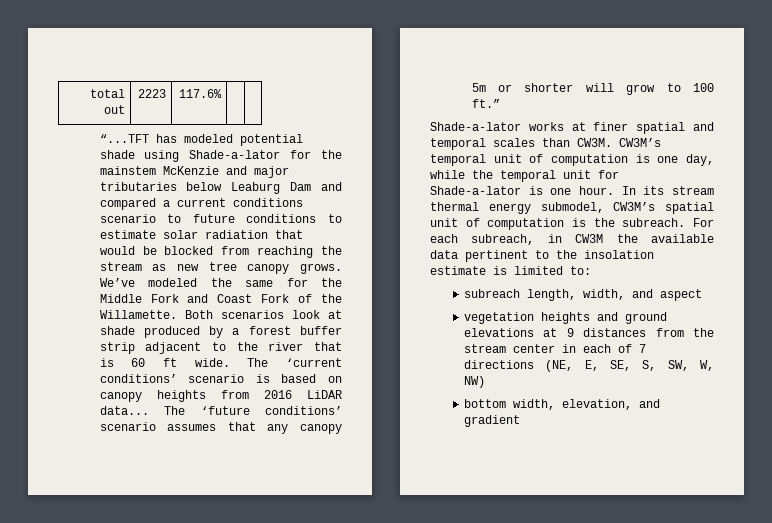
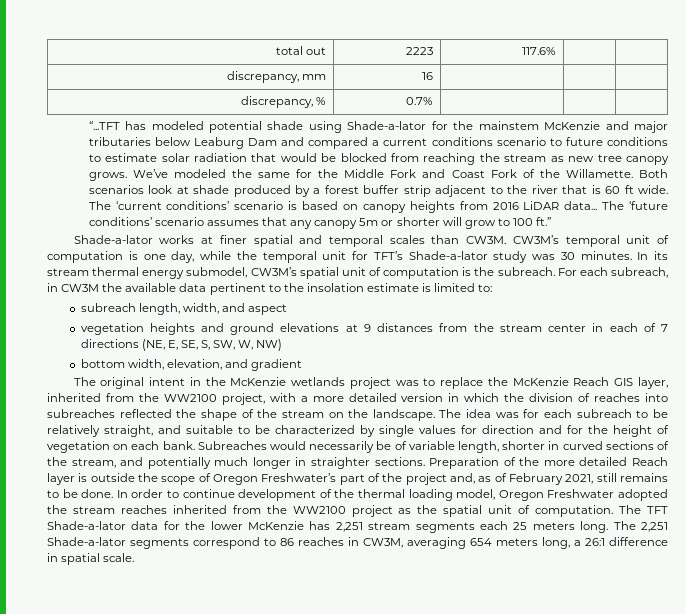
+ discrepancy, mm | 16 | | |
+ discrepancy, % | 0.7% | | |
- CW3M’s temporal unit of computation is one day, while the temporal unit for Shade-a-lator is one hour.
+ CW3M’s temporal unit of computation is one day, while the temporal unit for TFT’s Shade-a-lator study was 30 minutes.
+ The original intent in the McKenzie wetlands project was to replace the McKenzie Reach GIS layer, inherited from the WW2100 project, with a more detailed version in which the division of reaches into subreaches reflected the shape of the stream on the landscape. The idea was for each subreach to be relatively straight, and suitable to be characterized by single values for direction and for the height of vegetation on each bank. Subreaches would necessarily be of variable length, shorter in curved sections of the stream, and potentially much longer in straighter sections. Preparation of the more detailed Reach layer is outside the scope of Oregon Freshwater’s part of the project and, as of February 2021, still remains to be done. In order to continue development of the thermal loading model, Oregon Freshwater adopted the stream reaches inherited from the WW2100 project as the spatial unit of computation. The TFT Shade-a-lator data for the lower McKenzie has 2,251 stream segments each 25 meters long. The 2,251 Shade-a-lator segments correspond to 86 reaches in CW3M, averaging 654 meters long, a 26:1 difference in spatial scale.

